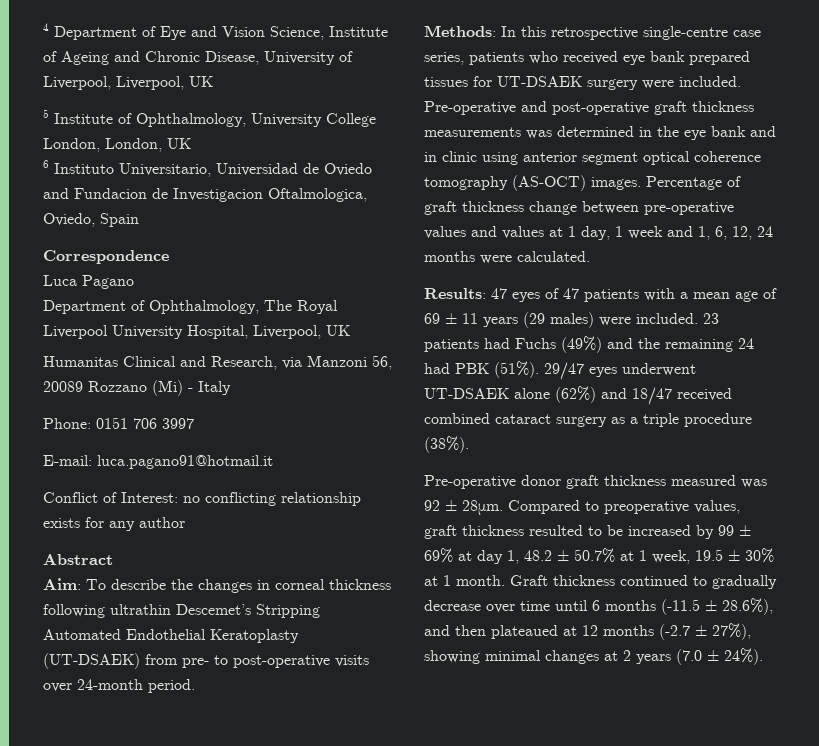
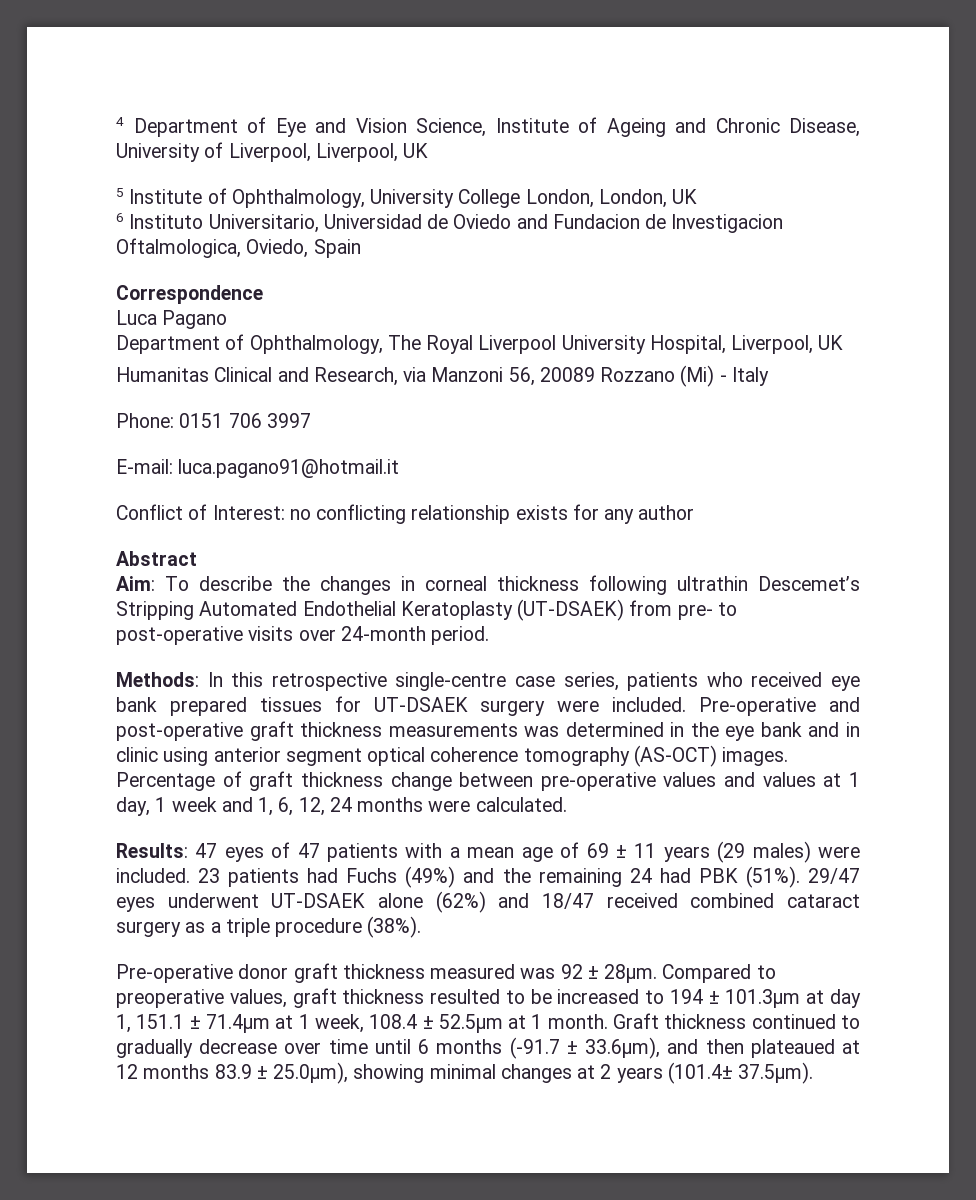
- Compared to preoperative values, graft thickness resulted to be increased by 99 ± 69% at day 1, 48.2 ± 50.7% at 1 week, 19.5 ± 30% at 1 month.
+ Compared to preoperative values, graft thickness resulted to be increased to 194 ± 101.3μm at day 1, 151.1 ± 71.4μm at 1 week, 108.4 ± 52.5μm at 1 month.
- Graft thickness continued to gradually decrease over time until 6 months (-11.5 ± 28.6%), and then plateaued at 12 months (-2.7 ± 27%), showing minimal changes at 2 years (7.0 ± 24%).
+ Graft thickness continued to gradually decrease over time until 6 months (-91.7 ± 33.6μm), and then plateaued at 12 months 83.9 ± 25.0μm), showing minimal changes at 2 years (101.4± 37.5μm).

